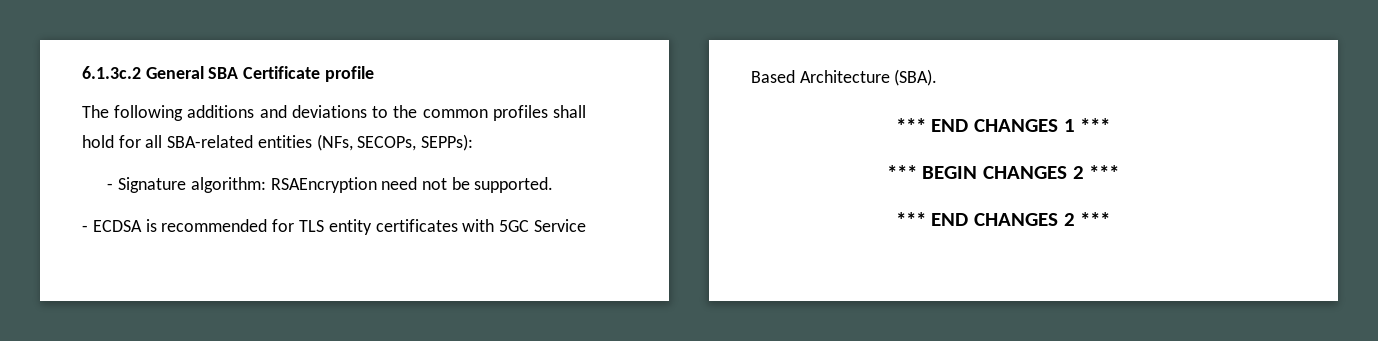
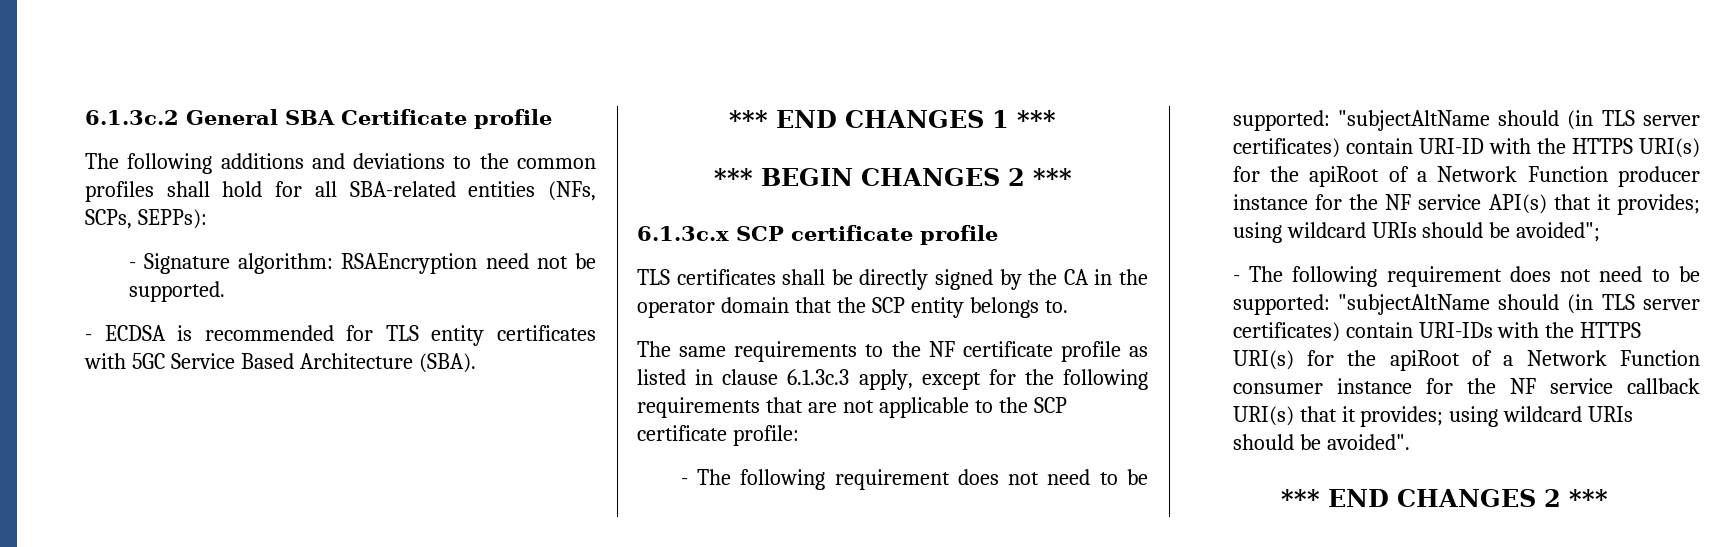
- The following additions and deviations to the common profiles shall hold for all SBA-related entities (NFs, SECOPs, SEPPs):
+ The following additions and deviations to the common profiles shall hold for all SBA-related entities (NFs, SCPs, SEPPs):
+ 6.1.3c.x SCP certificate profile
+ TLS certificates shall be directly signed by the CA in the operator domain that the SCP entity belongs to.
+ The same requirements to the NF certificate profile as listed in clause 6.1.3c.3 apply, except for the following requirements that are not applicable to the SCP certificate profile:
+ - The following requirement does not need to be supported: "subjectAltName should (in TLS server certificates) contain URI-ID with the HTTPS URI(s) for the apiRoot of a Network Function producer instance for the NF service API(s) that it provides; using wildcard URIs should be avoided";
+ - The following requirement does not need to be supported: "subjectAltName should (in TLS server certificates) contain URI-IDs with the HTTPS URI(s) for the apiRoot of a Network Function consumer instance for the NF service callback URI(s) that it provides; using wildcard URIs should be avoided".

